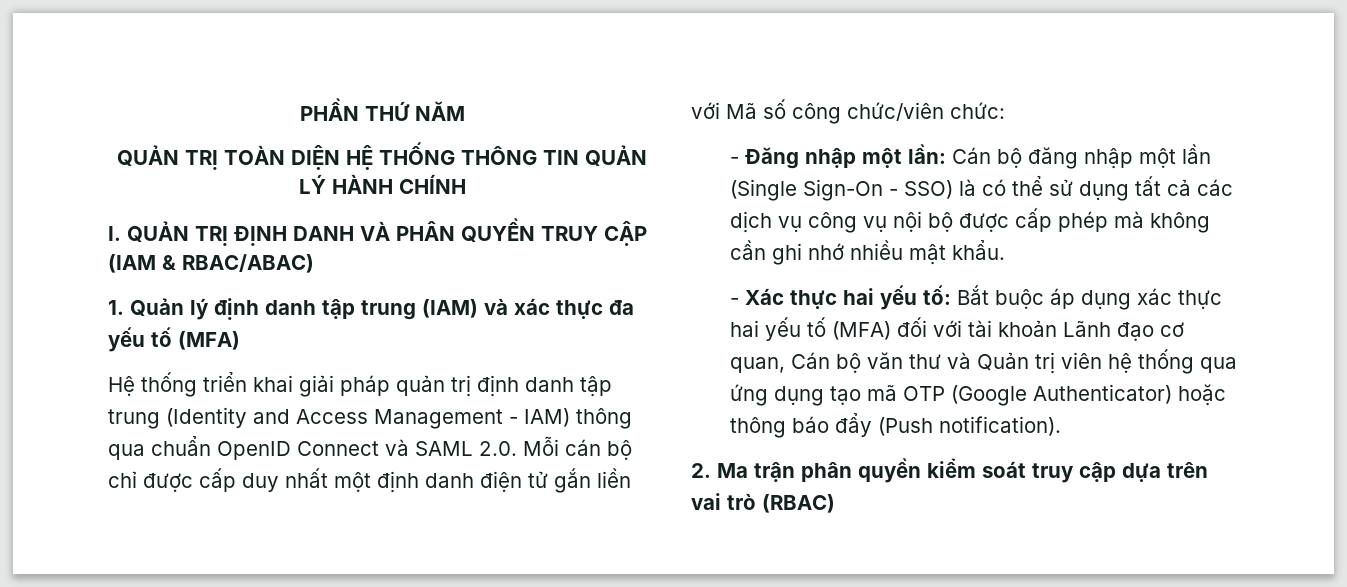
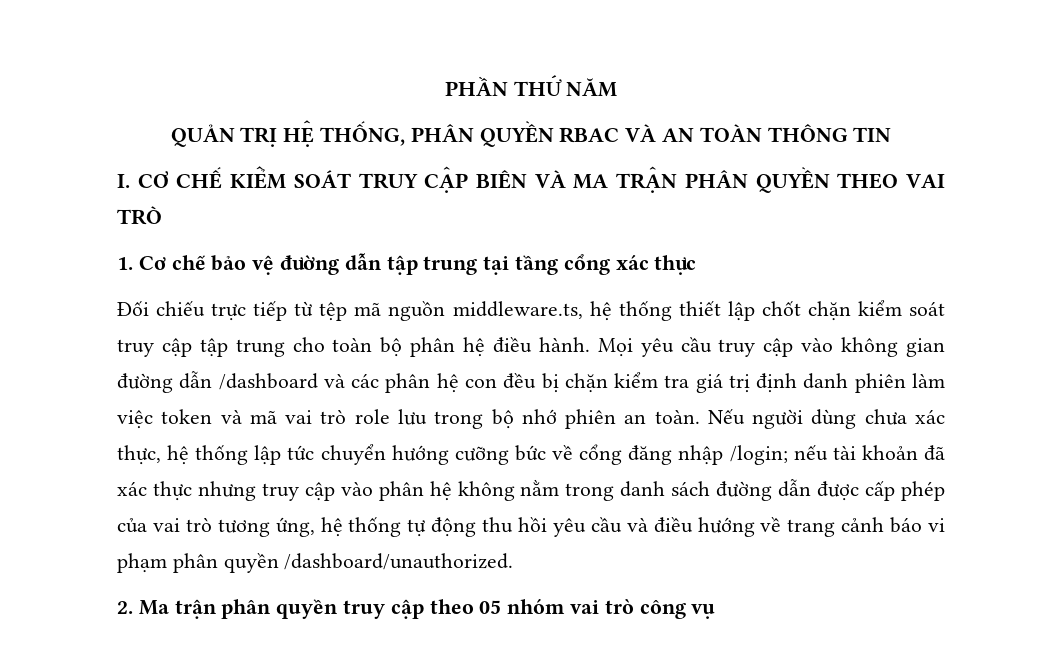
- QUẢN TRỊ TOÀN DIỆN HỆ THỐNG THÔNG TIN QUẢN LÝ HÀNH CHÍNH
- I. QUẢN TRỊ ĐỊNH DANH VÀ PHÂN QUYỀN TRUY CẬP (IAM & RBAC/ABAC)
- 1. Quản lý định danh tập trung (IAM) và xác thực đa yếu tố (MFA)
- Hệ thống triển khai giải pháp quản trị định danh tập trung (Identity and Access Management - IAM) thông qua chuẩn OpenID Connect và SAML 2.0. Mỗi cán bộ chỉ được cấp duy nhất một định danh điện tử gắn liền với Mã số công chức/viên chức:
- - Đăng nhập một lần: Cán bộ đăng nhập một lần (Single Sign-On - SSO) là có thể sử dụng tất cả các dịch vụ công vụ nội bộ được cấp phép mà không cần ghi nhớ nhiều mật khẩu.
- - Xác thực hai yếu tố: Bắt buộc áp dụng xác thực hai yếu tố (MFA) đối với tài khoản Lãnh đạo cơ quan, Cán bộ văn thư và Quản trị viên hệ thống qua ứng dụng tạo mã OTP (Google Authenticator) hoặc thông báo đẩy (Push notification).
+ QUẢN TRỊ HỆ THỐNG, PHÂN QUYỀN RBAC VÀ AN TOÀN THÔNG TIN
+ I. CƠ CHẾ KIỂM SOÁT TRUY CẬP BIÊN VÀ MA TRẬN PHÂN QUYỀN THEO VAI TRÒ
+ 1. Cơ chế bảo vệ đường dẫn tập trung tại tầng cổng xác thực
+ Đối chiếu trực tiếp từ tệp mã nguồn middleware.ts, hệ thống thiết lập chốt chặn kiểm soát truy cập tập trung cho toàn bộ phân hệ điều hành. Mọi yêu cầu truy cập vào không gian đường dẫn /dashboard và các phân hệ con đều bị chặn kiểm tra giá trị định danh phiên làm việc token và mã vai trò role lưu trong bộ nhớ phiên an toàn. Nếu người dùng chưa xác thực, hệ thống lập tức chuyển hướng cưỡng bức về cổng đăng nhập /login; nếu tài khoản đã xác thực nhưng truy cập vào phân hệ không nằm trong danh sách đường dẫn được cấp phép của vai trò tương ứng, hệ thống tự động thu hồi yêu cầu và điều hướng về trang cảnh báo vi phạm phân quyền /dashboard/unauthorized.
- 2. Ma trận phân quyền kiểm soát truy cập dựa trên vai trò (RBAC)
+ 2. Ma trận phân quyền truy cập theo 05 nhóm vai trò công vụ

